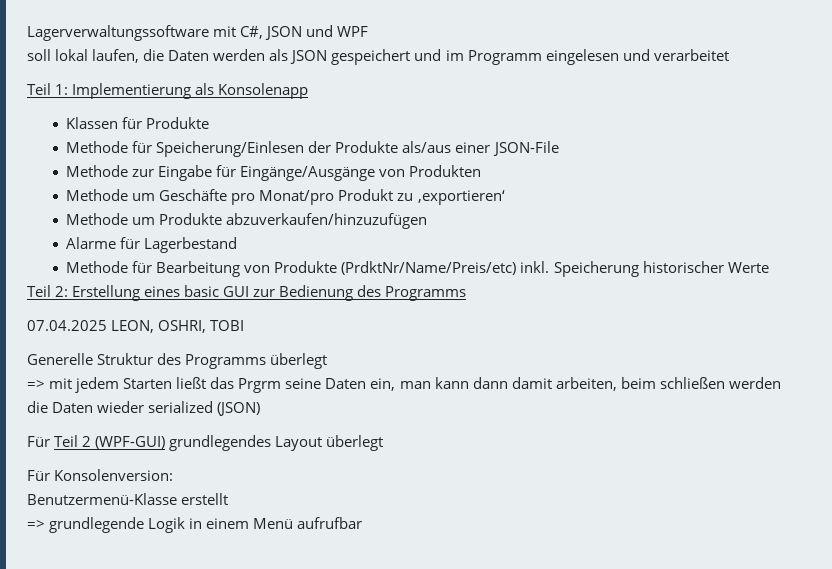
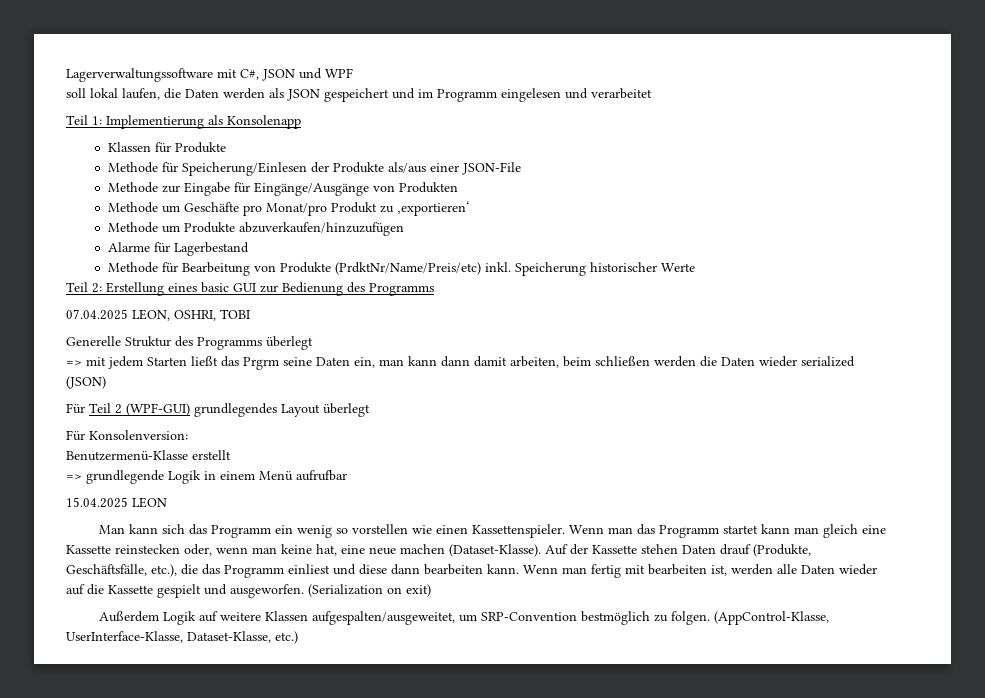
+ 15.04.2025 LEON
+ Man kann sich das Programm ein wenig so vorstellen wie einen Kassettenspieler. Wenn man das Programm startet kann man gleich eine Kassette reinstecken oder, wenn man keine hat, eine neue machen (Dataset-Klasse). Auf der Kassette stehen Daten drauf (Produkte, Geschäftsfälle, etc.), die das Programm einliest und diese dann bearbeiten kann. Wenn man fertig mit bearbeiten ist, werden alle Daten wieder auf die Kassette gespielt und ausgeworfen. (Serialization on exit)
+ Außerdem Logik auf weitere Klassen aufgespalten/ausgeweitet, um SRP-Convention bestmöglich zu folgen. (AppControl-Klasse, UserInterface-Klasse, Dataset-Klasse, etc.)

